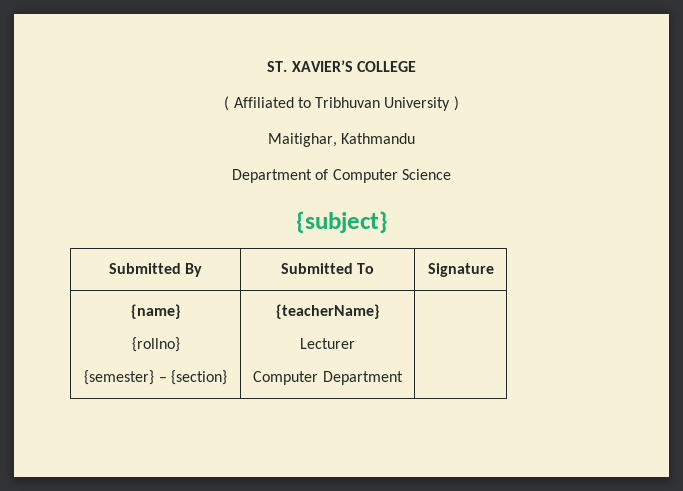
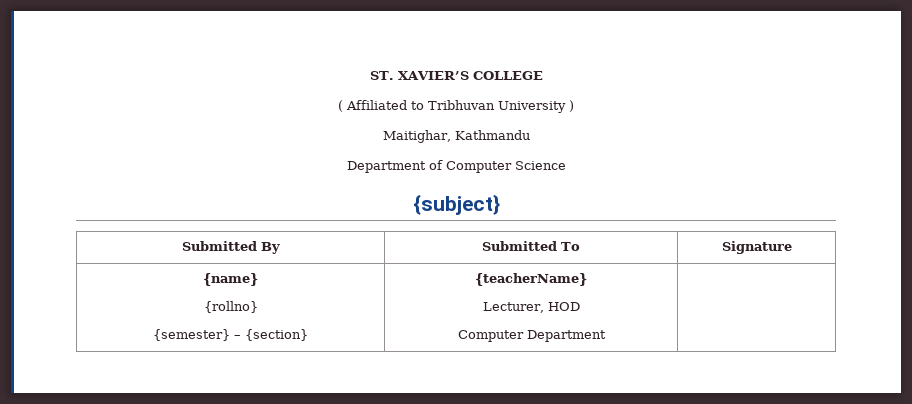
  {name}
  {rollno}
  {semester} – {section} | {teacherName}
- Lecturer
+ Lecturer, HOD

